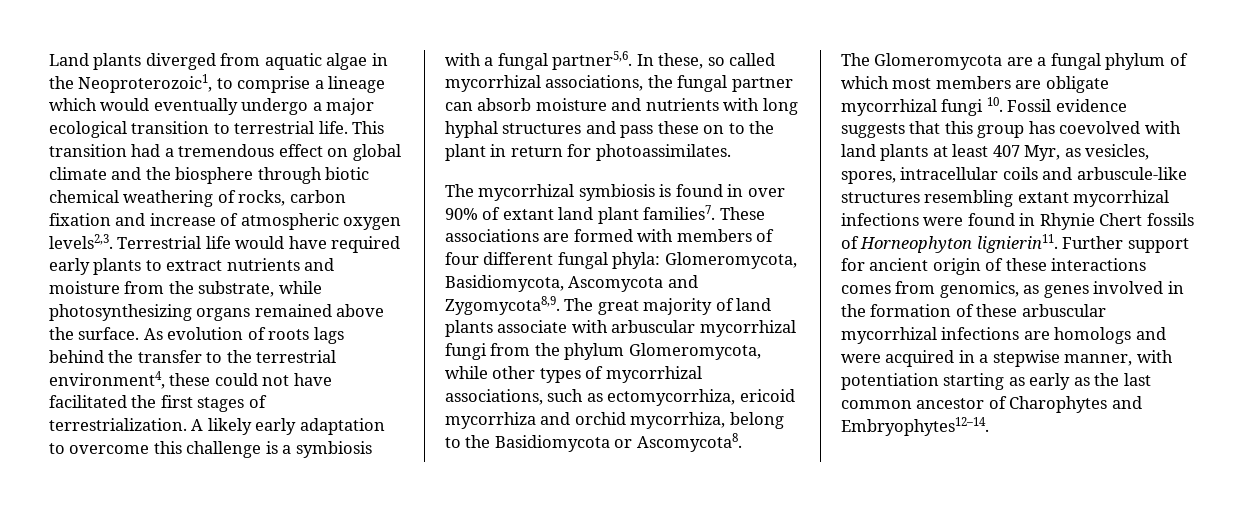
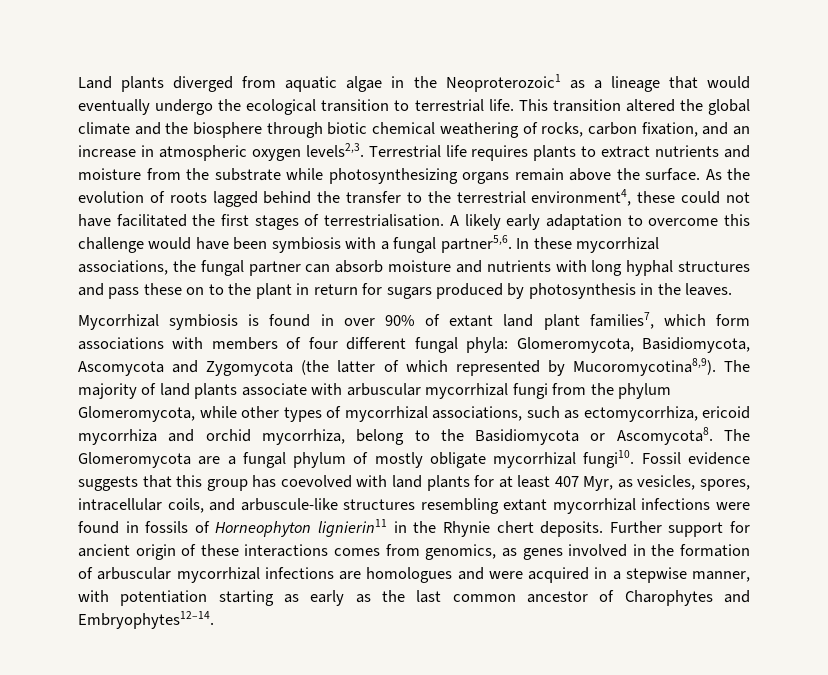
- Land plants diverged from aquatic algae in the Neoproterozoic1, to comprise a lineage which would eventually undergo a major ecological transition to terrestrial life.
+ Land plants diverged from aquatic algae in the Neoproterozoic1 as a lineage that would eventually undergo the ecological transition to terrestrial life.
- This transition had a tremendous effect on global climate and the biosphere through biotic chemical weathering of rocks, carbon fixation and increase of atmospheric oxygen levels2,3.
+ This transition altered the global climate and the biosphere through biotic chemical weathering of rocks, carbon fixation, and an increase in atmospheric oxygen levels2,3.
- Terrestrial life would have required early plants to extract nutrients and moisture from the substrate, while photosynthesizing organs remained above the surface.
+ Terrestrial life requires plants to extract nutrients and moisture from the substrate while photosynthesizing organs remain above the surface.
- As evolution of roots lags behind the transfer to the terrestrial environment4, these could not have facilitated the first stages of terrestrialization.
+ As the evolution of roots lagged behind the transfer to the terrestrial environment4, these could not have facilitated the first stages of terrestrialisation.
- A likely early adaptation to overcome this challenge is a symbiosis with a fungal partner5,6.
+ A likely early adaptation to overcome this challenge would have been symbiosis with a fungal partner5,6.
- In these, so called mycorrhizal associations, the fungal partner can absorb moisture and nutrients with long hyphal structures and pass these on to the plant in return for photoassimilates.
- The mycorrhizal symbiosis is found in over 90% of extant land plant families7. These associations are formed with members of four different fungal phyla:
+ In these mycorrhizal associations, the fungal partner can absorb moisture and nutrients with long hyphal structures and pass these on to the plant in return for sugars produced by photosynthesis in the leaves.
+ Mycorrhizal symbiosis is found in over 90% of extant land plant families7, which form associations with members of four different fungal phyla:
- Glomeromycota, Basidiomycota, Ascomycota and Zygomycota8,9. The great majority of land plants associate with arbuscular mycorrhizal fungi from the phylum Glomeromycota, while other types of mycorrhizal associations, such as ectomycorrhiza, ericoid mycorrhiza and orchid mycorrhiza, belong to the Basidiomycota or Ascomycota8.
- The Glomeromycota are a fungal phylum of which most members are obligate mycorrhizal fungi 10. Fossil evidence suggests that this group has coevolved with land plants at least 407 Myr, as vesicles, spores, intracellular coils and arbuscule-like structures resembling extant mycorrhizal infections were found in Rhynie Chert fossils of Horneophyton lignierin11.
+ Glomeromycota, Basidiomycota, Ascomycota and Zygomycota (the latter of which represented by Mucoromycotina8,9). The majority of land plants associate with arbuscular mycorrhizal fungi from the phylum Glomeromycota, while other types of mycorrhizal associations, such as ectomycorrhiza, ericoid mycorrhiza and orchid mycorrhiza, belong to the Basidiomycota or Ascomycota8. The Glomeromycota are a fungal phylum of mostly obligate mycorrhizal fungi10. Fossil evidence suggests that this group has coevolved with land plants for at least 407 Myr, as vesicles, spores, intracellular coils, and arbuscule-like structures resembling extant mycorrhizal infections were found in fossils of Horneophyton lignierin11 in the Rhynie chert deposits.
- Further support for ancient origin of these interactions comes from genomics, as genes involved in the formation of these arbuscular mycorrhizal infections are homologs and were acquired in a stepwise manner, with potentiation starting as early as the last common ancestor of Charophytes and Embryophytes12–14.
+ Further support for ancient origin of these interactions comes from genomics, as genes involved in the formation of arbuscular mycorrhizal infections are homologues and were acquired in a stepwise manner, with potentiation starting as early as the last common ancestor of Charophytes and Embryophytes12–14.

